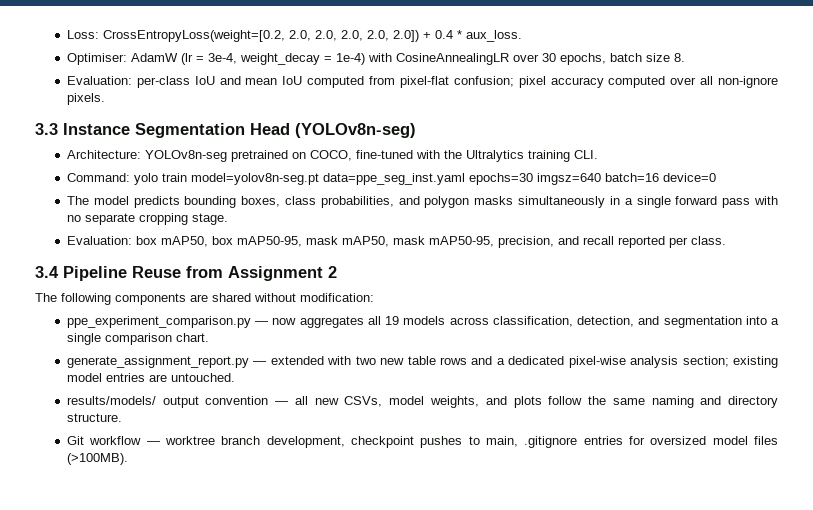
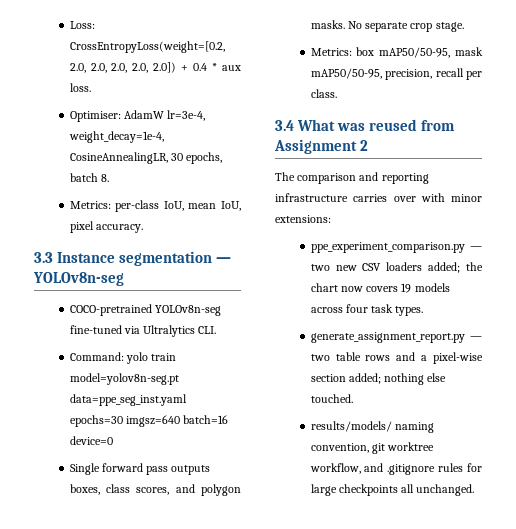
- Loss: CrossEntropyLoss(weight=[0.2, 2.0, 2.0, 2.0, 2.0, 2.0]) + 0.4 * aux_loss.
+ Loss: CrossEntropyLoss(weight=[0.2, 2.0, 2.0, 2.0, 2.0, 2.0]) + 0.4 * aux loss.
- Optimiser: AdamW (lr = 3e-4, weight_decay = 1e-4) with CosineAnnealingLR over 30 epochs, batch size 8.
+ Optimiser: AdamW lr=3e-4, weight_decay=1e-4, CosineAnnealingLR, 30 epochs, batch 8.
- Evaluation: per-class IoU and mean IoU computed from pixel-flat confusion; pixel accuracy computed over all non-ignore pixels.
- 3.3 Instance Segmentation Head (YOLOv8n-seg)
- Architecture: YOLOv8n-seg pretrained on COCO, fine-tuned with the Ultralytics training CLI.
+ Metrics: per-class IoU, mean IoU, pixel accuracy.
+ 3.3 Instance segmentation — YOLOv8n-seg
+ COCO-pretrained YOLOv8n-seg fine-tuned via Ultralytics CLI.
- The model predicts bounding boxes, class probabilities, and polygon masks simultaneously in a single forward pass with no separate cropping stage.
- Evaluation: box mAP50, box mAP50-95, mask mAP50, mask mAP50-95, precision, and recall reported per class.
+ Single forward pass outputs boxes, class scores, and polygon masks. No separate crop stage.
+ Metrics: box mAP50/50-95, mask mAP50/50-95, precision, recall per class.
- 3.4 Pipeline Reuse from Assignment 2
+ 3.4 What was reused from Assignment 2
- The following components are shared without modification:
- ppe_experiment_comparison.py — now aggregates all 19 models across classification, detection, and segmentation into a single comparison chart.
- generate_assignment_report.py — extended with two new table rows and a dedicated pixel-wise analysis section; existing model entries are untouched.
- results/models/ output convention — all new CSVs, model weights, and plots follow the same naming and directory structure.
- Git workflow — worktree branch development, checkpoint pushes to main, .gitignore entries for oversized model files (>100MB).
+ The comparison and reporting infrastructure carries over with minor extensions:
+ ppe_experiment_comparison.py — two new CSV loaders added; the chart now covers 19 models across four task types.
+ generate_assignment_report.py — two table rows and a pixel-wise section added; nothing else touched.
+ results/models/ naming convention, git worktree workflow, and .gitignore rules for large checkpoints all unchanged.

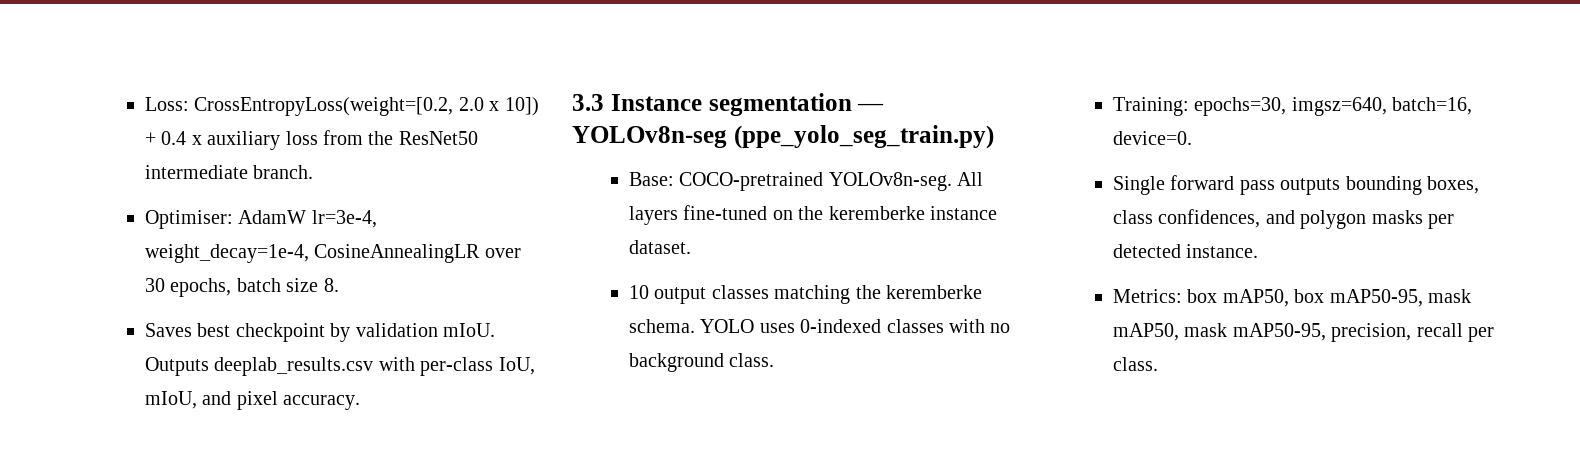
- Loss: CrossEntropyLoss(weight=[0.2, 2.0, 2.0, 2.0, 2.0, 2.0]) + 0.4 * aux loss.
+ Loss: CrossEntropyLoss(weight=[0.2, 2.0 x 10]) + 0.4 x auxiliary loss from the ResNet50 intermediate branch.
- Optimiser: AdamW lr=3e-4, weight_decay=1e-4, CosineAnnealingLR, 30 epochs, batch 8.
+ Optimiser: AdamW lr=3e-4, weight_decay=1e-4, CosineAnnealingLR over 30 epochs, batch size 8.
- Metrics: per-class IoU, mean IoU, pixel accuracy.
+ Saves best checkpoint by validation mIoU. Outputs deeplab_results.csv with per-class IoU, mIoU, and pixel accuracy.
- 3.3 Instance segmentation — YOLOv8n-seg
- COCO-pretrained YOLOv8n-seg fine-tuned via Ultralytics CLI.
- Command: yolo train model=yolov8n-seg.pt data=ppe_seg_inst.yaml epochs=30 imgsz=640 batch=16 device=0
+ 3.3 Instance segmentation — YOLOv8n-seg (ppe_yolo_seg_train.py)
+ Base: COCO-pretrained YOLOv8n-seg. All layers fine-tuned on the keremberke instance dataset.
+ 10 output classes matching the keremberke schema. YOLO uses 0-indexed classes with no background class.
+ Training: epochs=30, imgsz=640, batch=16, device=0.
- Single forward pass outputs boxes, class scores, and polygon masks. No separate crop stage.
- Metrics: box mAP50/50-95, mask mAP50/50-95, precision, recall per class.
- 3.4 What was reused from Assignment 2
- The comparison and reporting infrastructure carries over with minor extensions:
- ppe_experiment_comparison.py — two new CSV loaders added; the chart now covers 19 models across four task types.
- generate_assignment_report.py — two table rows and a pixel-wise section added; nothing else touched.
- results/models/ naming convention, git worktree workflow, and .gitignore rules for large checkpoints all unchanged.
+ Single forward pass outputs bounding boxes, class confidences, and polygon masks per detected instance.
+ Metrics: box mAP50, box mAP50-95, mask mAP50, mask mAP50-95, precision, recall per class.

